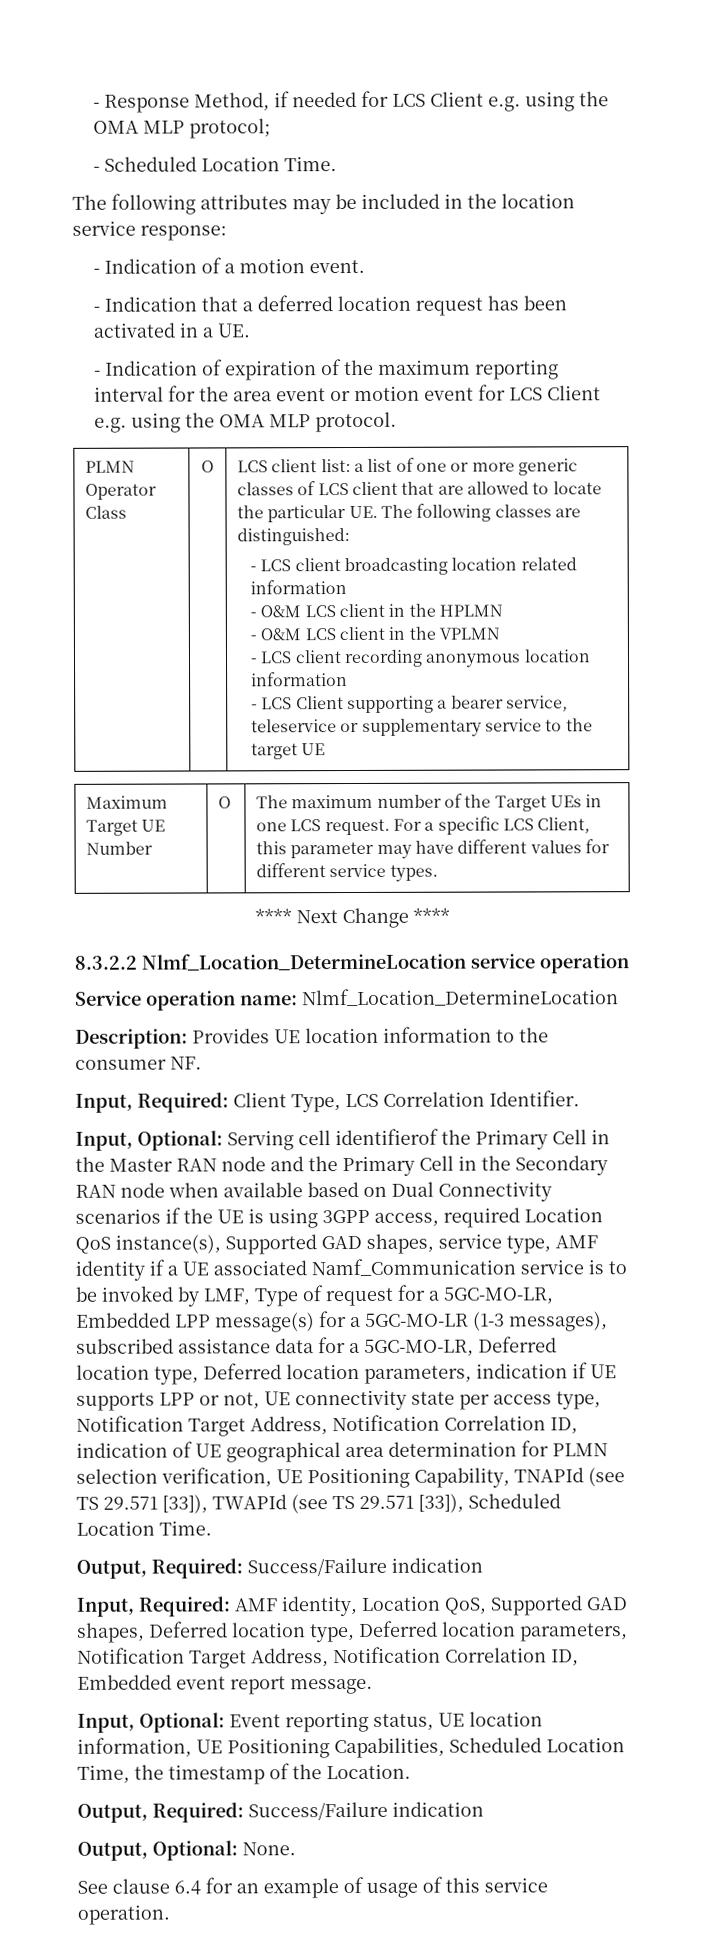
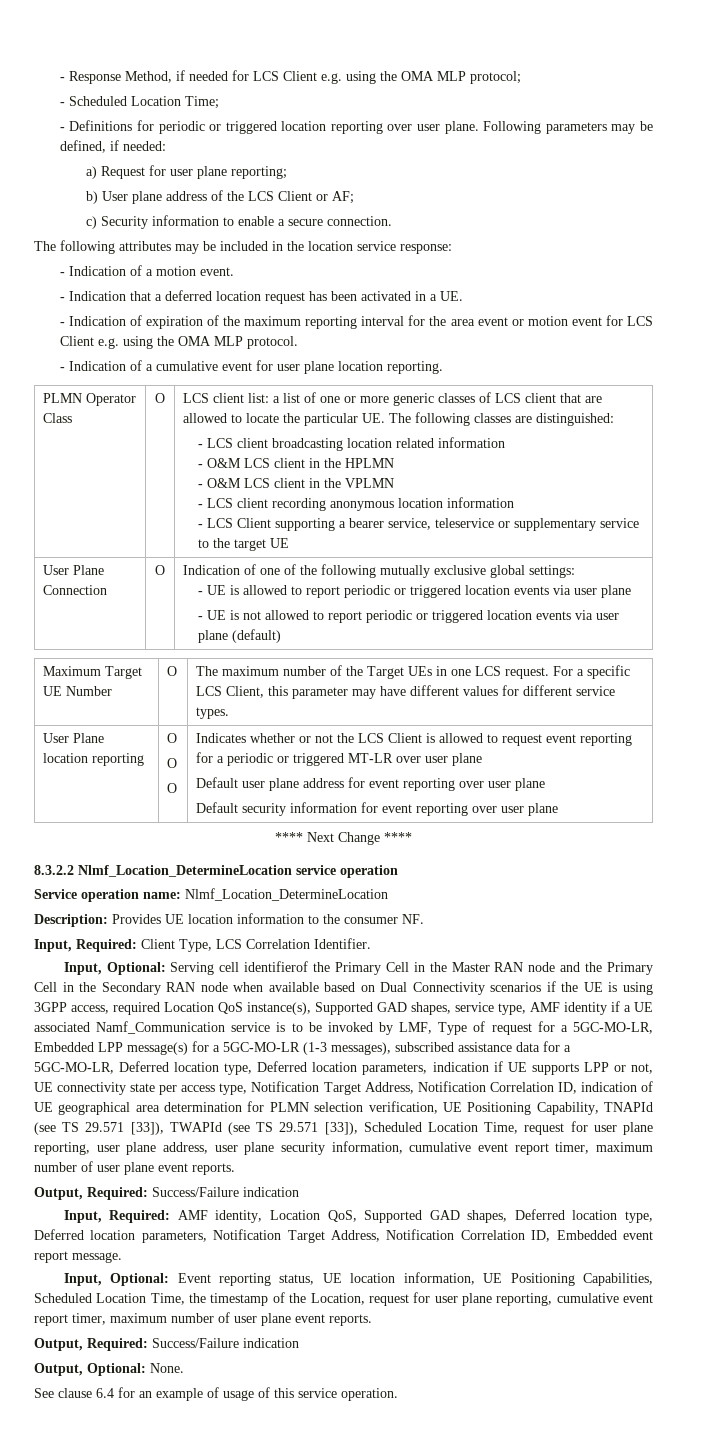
- - Scheduled Location Time.
+ - Scheduled Location Time;
+ - Definitions for periodic or triggered location reporting over user plane. Following parameters may be defined, if needed:
+ a) Request for user plane reporting;
+ b) User plane address of the LCS Client or AF;
+ c) Security information to enable a secure connection.
+ - Indication of a cumulative event for user plane location reporting.
+ User Plane Connection | O | Indication of one of the following mutually exclusive global settings:
+ - UE is allowed to report periodic or triggered location events via user plane
+ - UE is not allowed to report periodic or triggered location events via user plane (default)
+ User Plane location reporting | O
+ O
+ O | Indicates whether or not the LCS Client is allowed to request event reporting for a periodic or triggered MT-LR over user plane
+ Default user plane address for event reporting over user plane
+ Default security information for event reporting over user plane
- Serving cell identifierof the Primary Cell in the Master RAN node and the Primary Cell in the Secondary RAN node when available based on Dual Connectivity scenarios if the UE is using 3GPP access, required Location QoS instance(s), Supported GAD shapes, service type, AMF identity if a UE associated Namf_Communication service is to be invoked by LMF, Type of request for a 5GC-MO-LR, Embedded LPP message(s) for a 5GC-MO-LR (1-3 messages), subscribed assistance data for a 5GC-MO-LR, Deferred location type, Deferred location parameters, indication if UE supports LPP or not, UE connectivity state per access type, Notification Target Address, Notification Correlation ID, indication of UE geographical area determination for PLMN selection verification, UE Positioning Capability, TNAPId (see TS 29.571 [33]), TWAPId (see TS 29.571 [33]), Scheduled Location Time.
+ Serving cell identifierof the Primary Cell in the Master RAN node and the Primary Cell in the Secondary RAN node when available based on Dual Connectivity scenarios if the UE is using 3GPP access, required Location QoS instance(s), Supported GAD shapes, service type, AMF identity if a UE associated Namf_Communication service is to be invoked by LMF, Type of request for a 5GC-MO-LR, Embedded LPP message(s) for a 5GC-MO-LR (1-3 messages), subscribed assistance data for a 5GC-MO-LR, Deferred location type, Deferred location parameters, indication if UE supports LPP or not, UE connectivity state per access type, Notification Target Address, Notification Correlation ID, indication of UE geographical area determination for PLMN selection verification, UE Positioning Capability, TNAPId (see TS 29.571 [33]), TWAPId (see TS 29.571 [33]), Scheduled Location Time, request for user plane reporting, user plane address, user plane security information, cumulative event report timer, maximum number of user plane event reports.
- Input, Optional: Event reporting status, UE location information, UE Positioning Capabilities, Scheduled Location Time, the timestamp of the Location.
+ Input, Optional: Event reporting status, UE location information, UE Positioning Capabilities, Scheduled Location Time, the timestamp of the Location, request for user plane reporting, cumulative event report timer, maximum number of user plane event reports.

